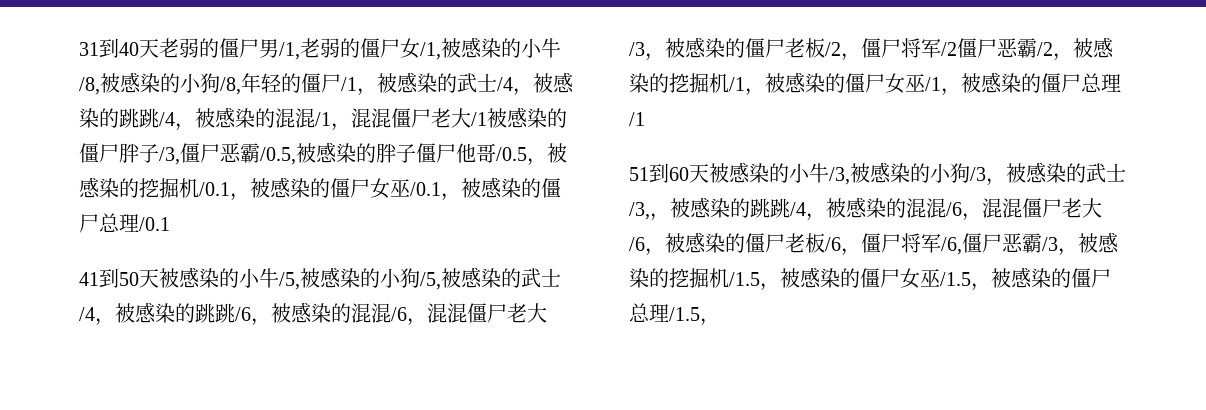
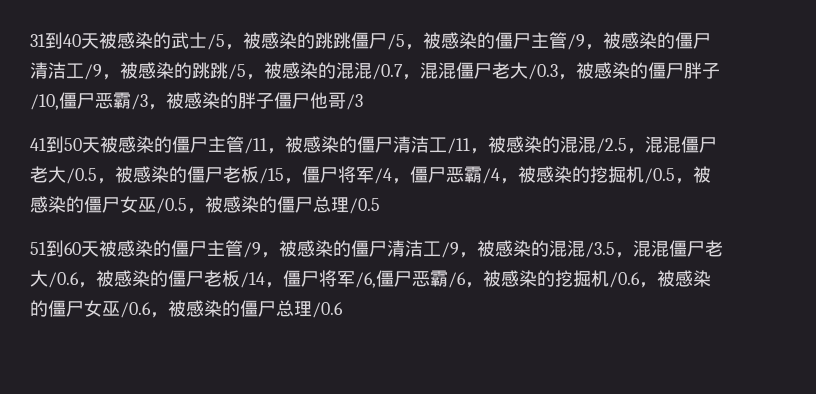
- 31到40天老弱的僵尸男/1,老弱的僵尸女/1,被感染的小牛/8,被感染的小狗/8,年轻的僵尸/1，被感染的武士/4，被感染的跳跳/4，被感染的混混/1，混混僵尸老大/1被感染的僵尸胖子/3,僵尸恶霸/0.5,被感染的胖子僵尸他哥/0.5，被感染的挖掘机/0.1，被感染的僵尸女巫/0.1，被感染的僵尸总理/0.1
- 41到50天被感染的小牛/5,被感染的小狗/5,被感染的武士/4，被感染的跳跳/6，被感染的混混/6，混混僵尸老大/3，被感染的僵尸老板/2，僵尸将军/2僵尸恶霸/2，被感染的挖掘机/1，被感染的僵尸女巫/1，被感染的僵尸总理/1
- 51到60天被感染的小牛/3,被感染的小狗/3，被感染的武士/3,，被感染的跳跳/4，被感染的混混/6，混混僵尸老大/6，被感染的僵尸老板/6，僵尸将军/6,僵尸恶霸/3，被感染的挖掘机/1.5，被感染的僵尸女巫/1.5，被感染的僵尸总理/1.5，
+ 31到40天被感染的武士/5，被感染的跳跳僵尸/5，被感染的僵尸主管/9，被感染的僵尸清洁工/9，被感染的跳跳/5，被感染的混混/0.7，混混僵尸老大/0.3，被感染的僵尸胖子/10,僵尸恶霸/3，被感染的胖子僵尸他哥/3
+ 41到50天被感染的僵尸主管/11，被感染的僵尸清洁工/11，被感染的混混/2.5，混混僵尸老大/0.5，被感染的僵尸老板/15，僵尸将军/4，僵尸恶霸/4，被感染的挖掘机/0.5，被感染的僵尸女巫/0.5，被感染的僵尸总理/0.5
+ 51到60天被感染的僵尸主管/9，被感染的僵尸清洁工/9，被感染的混混/3.5，混混僵尸老大/0.6，被感染的僵尸老板/14，僵尸将军/6,僵尸恶霸/6，被感染的挖掘机/0.6，被感染的僵尸女巫/0.6，被感染的僵尸总理/0.6

